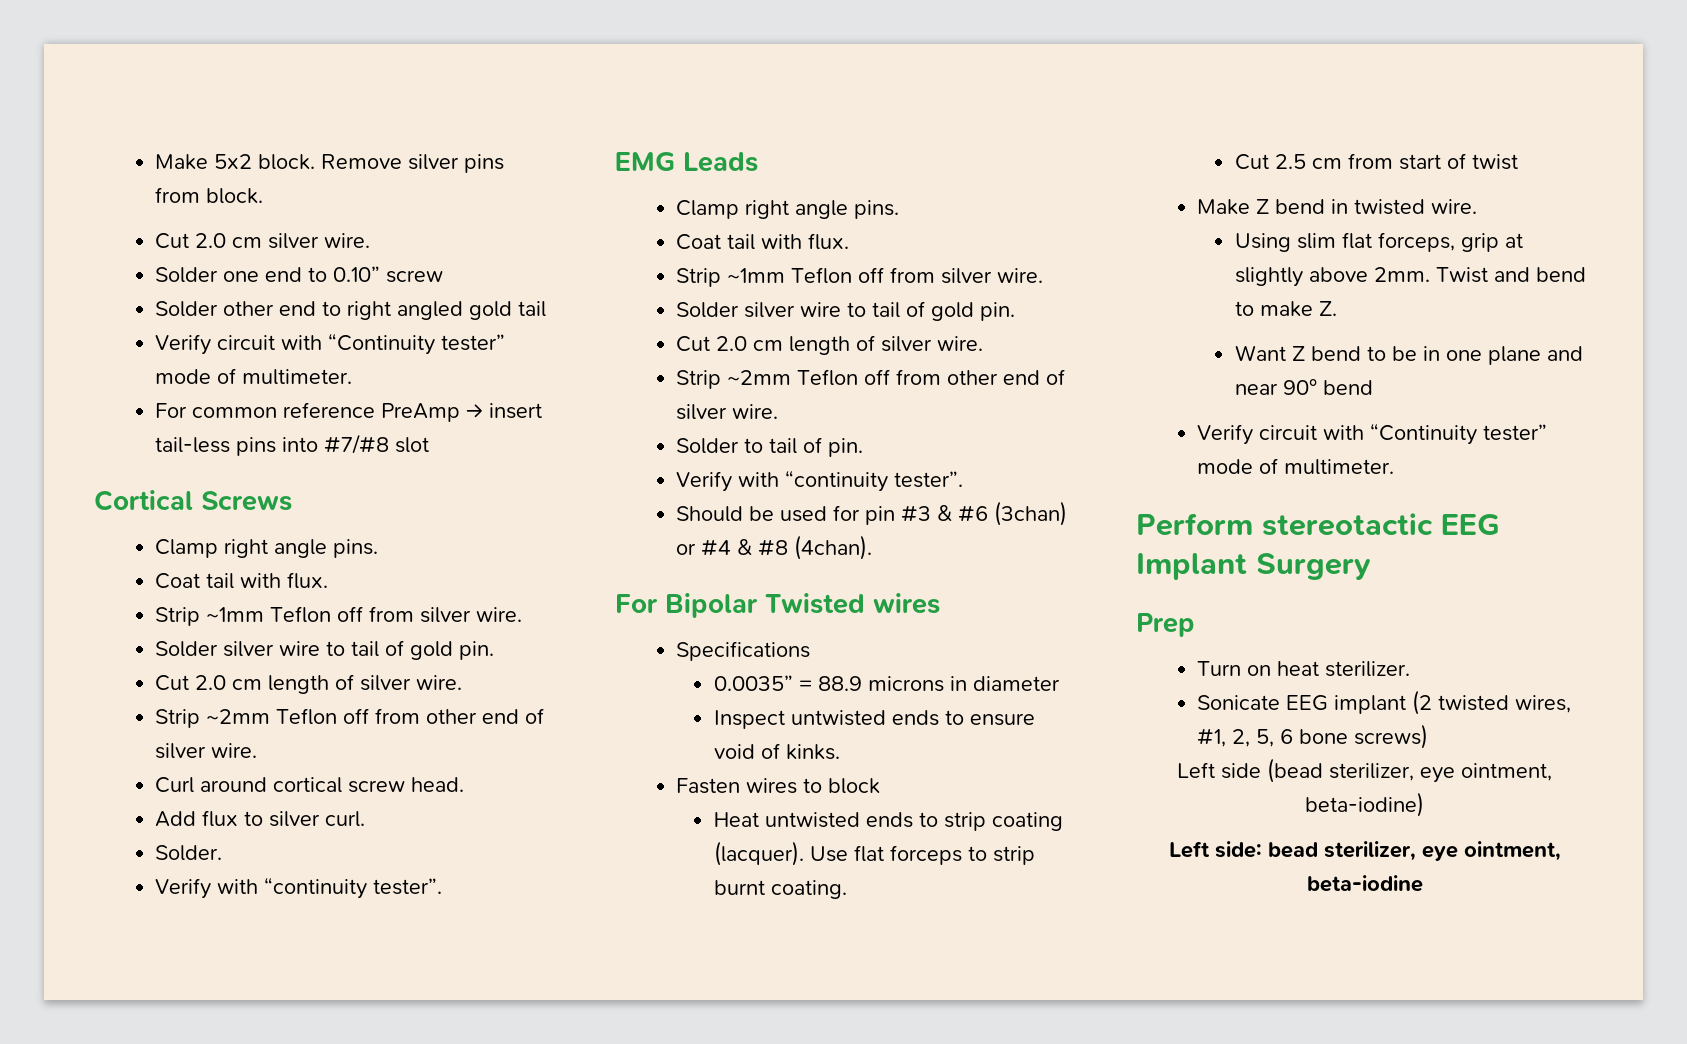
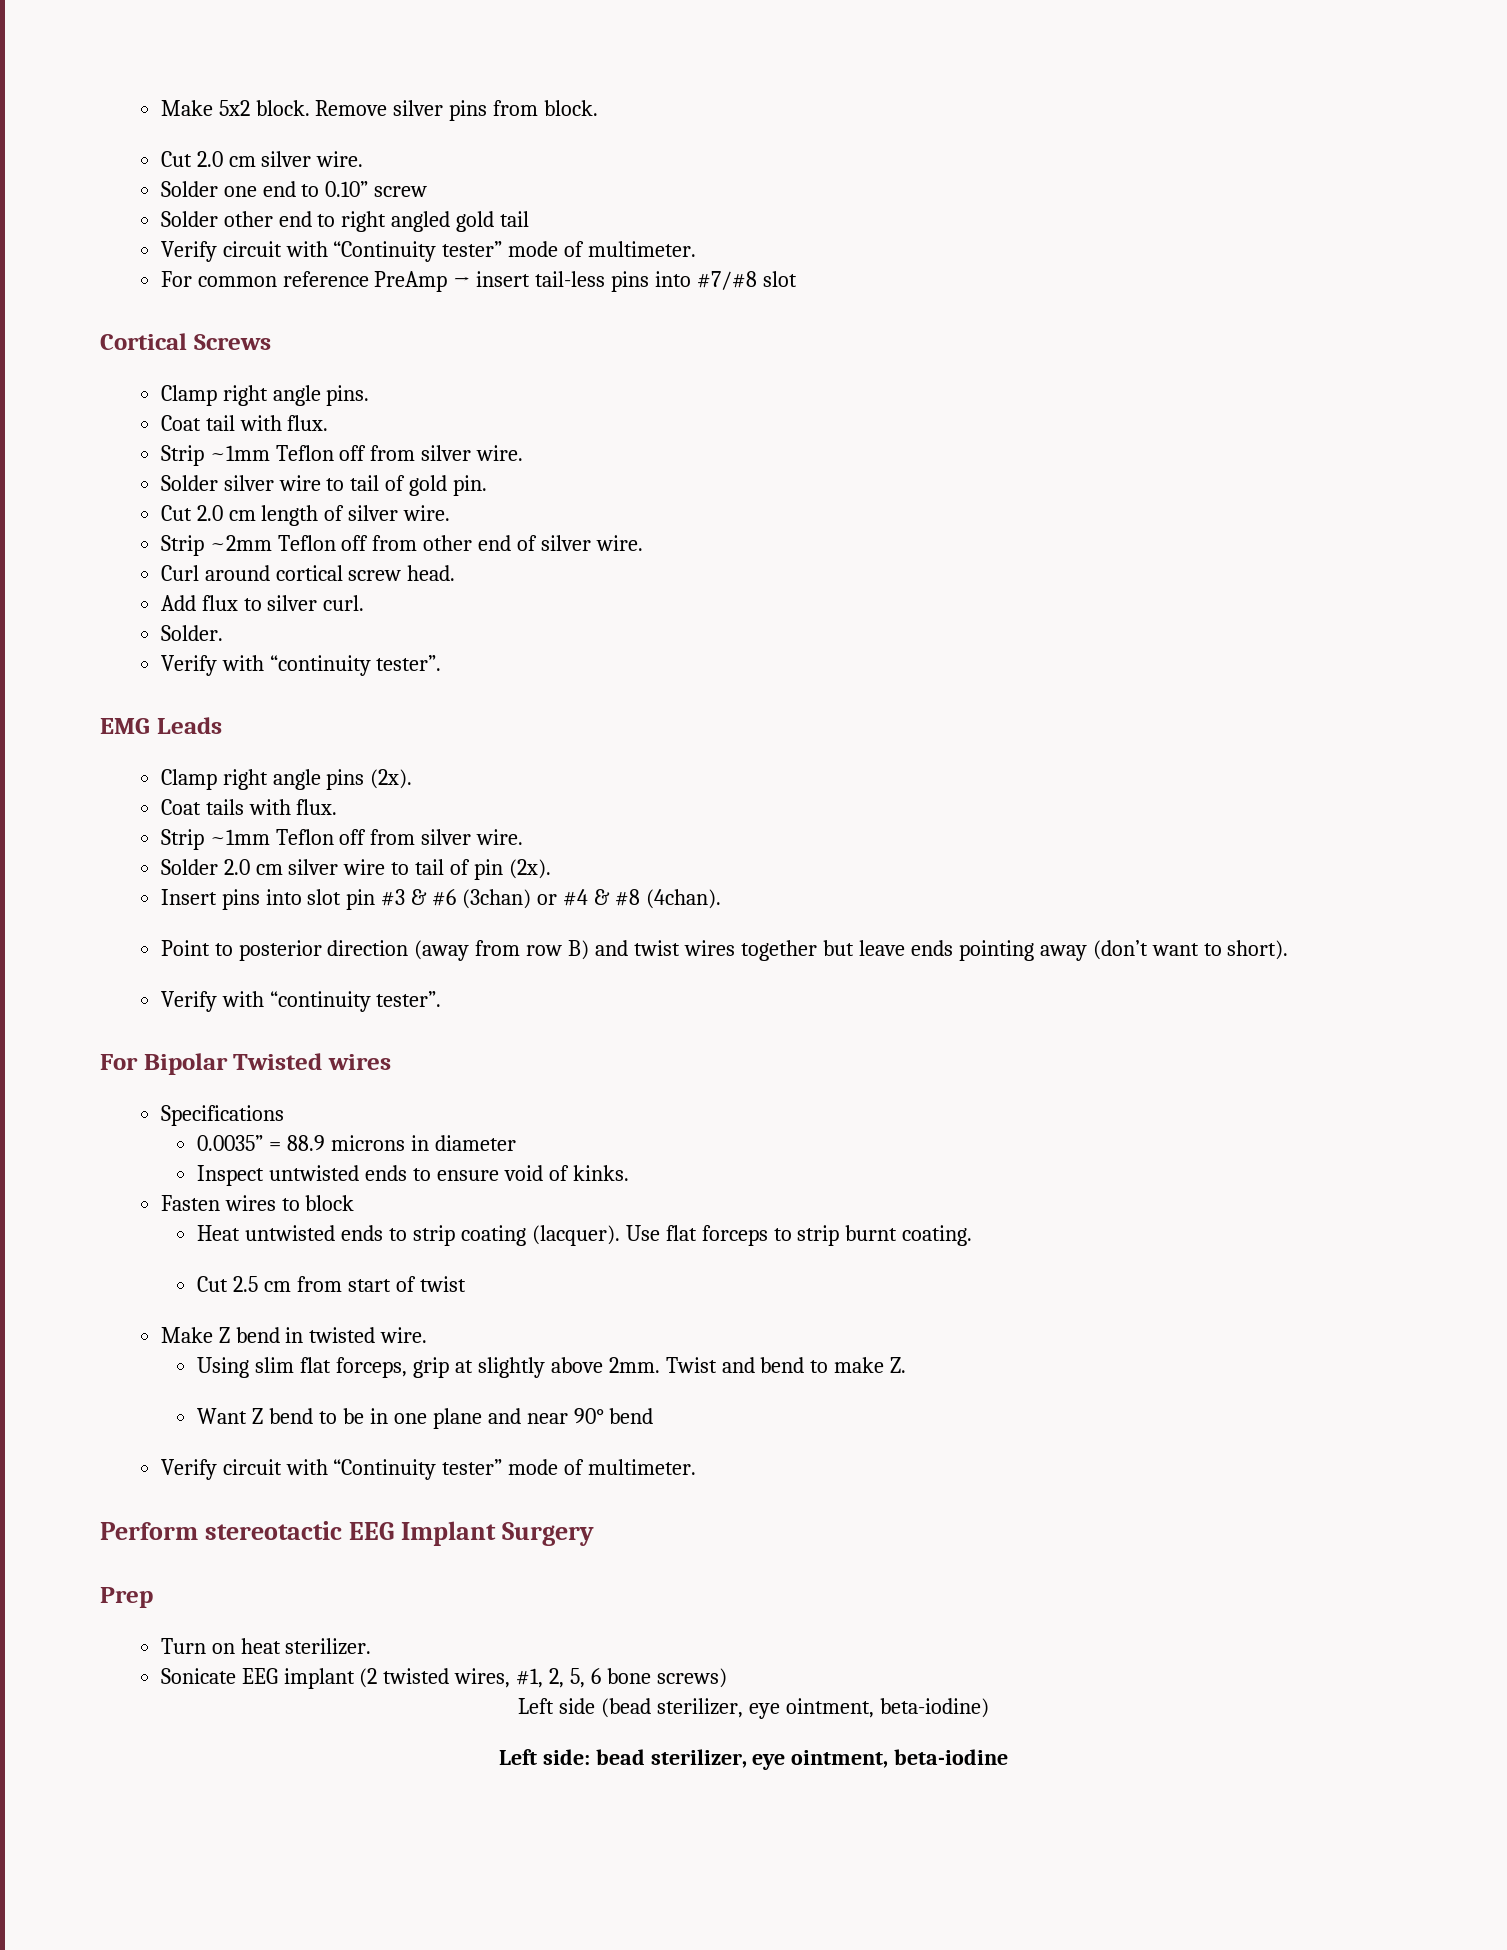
  EMG Leads
- Clamp right angle pins.
- Coat tail with flux.
+ Clamp right angle pins (2x).
+ Coat tails with flux.
  Strip ~1mm Teflon off from silver wire.
- Solder silver wire to tail of gold pin.
- Cut 2.0 cm length of silver wire.
- Strip ~2mm Teflon off from other end of silver wire.
- Solder to tail of pin.
- Verify with “continuity tester”.
- Should be used for pin #3 & #6 (3chan) or #4 & #8 (4chan).
+ Solder 2.0 cm silver wire to tail of pin (2x).
+ Insert pins into slot pin #3 & #6 (3chan) or #4 & #8 (4chan).
+ Point to posterior direction (away from row B) and twist wires together but leave ends pointing away (don’t want to short).
+ Verify with “continuity tester”.

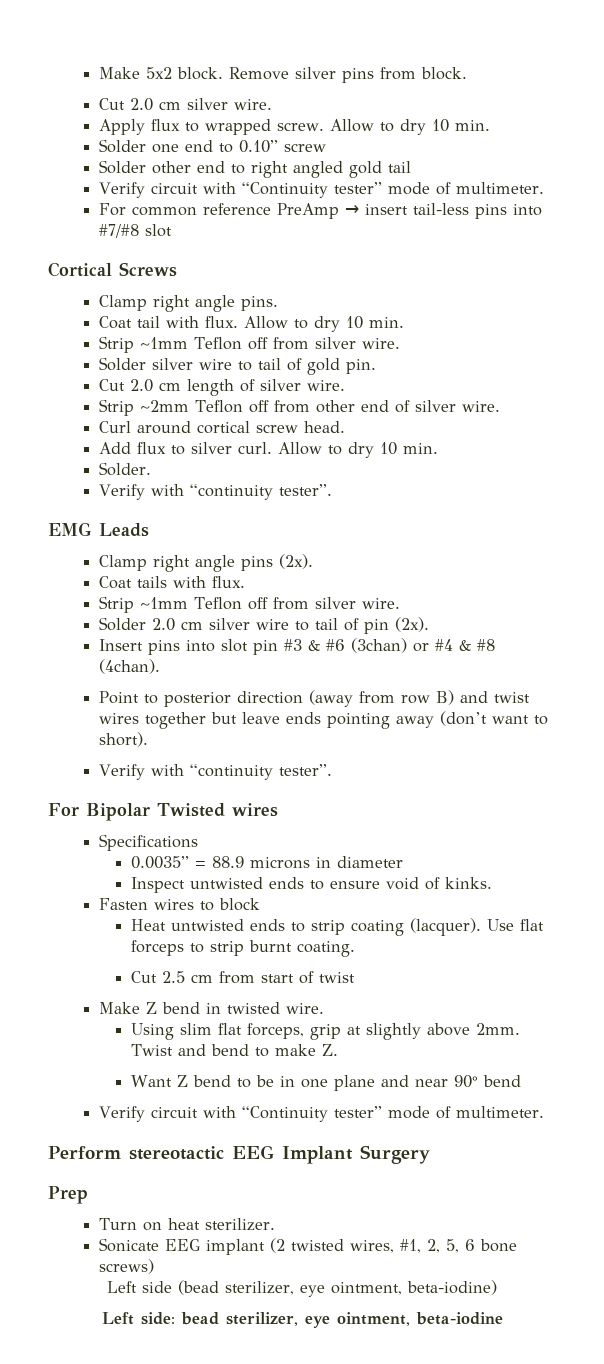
+ Apply flux to wrapped screw. Allow to dry 10 min.
- Coat tail with flux.
+ Coat tail with flux. Allow to dry 10 min.
- Add flux to silver curl.
+ Add flux to silver curl. Allow to dry 10 min.

